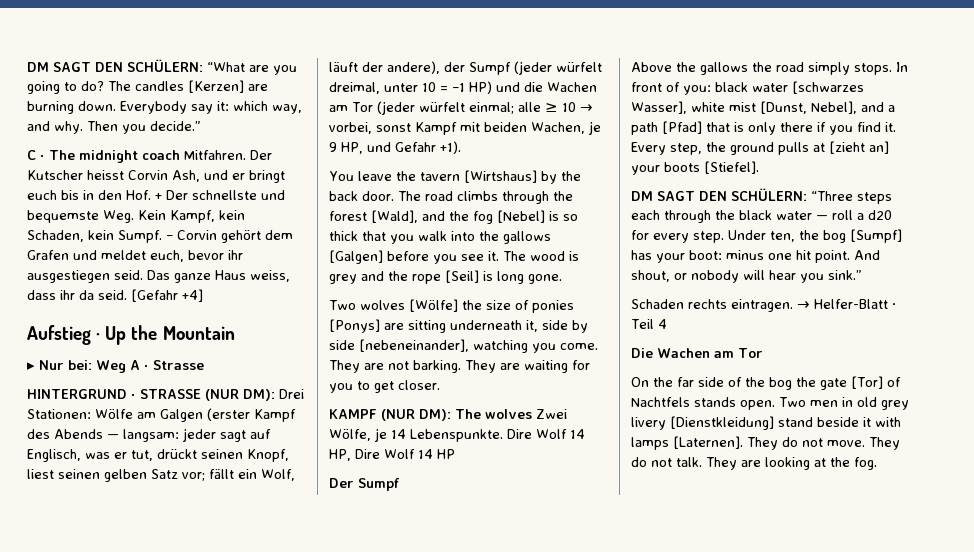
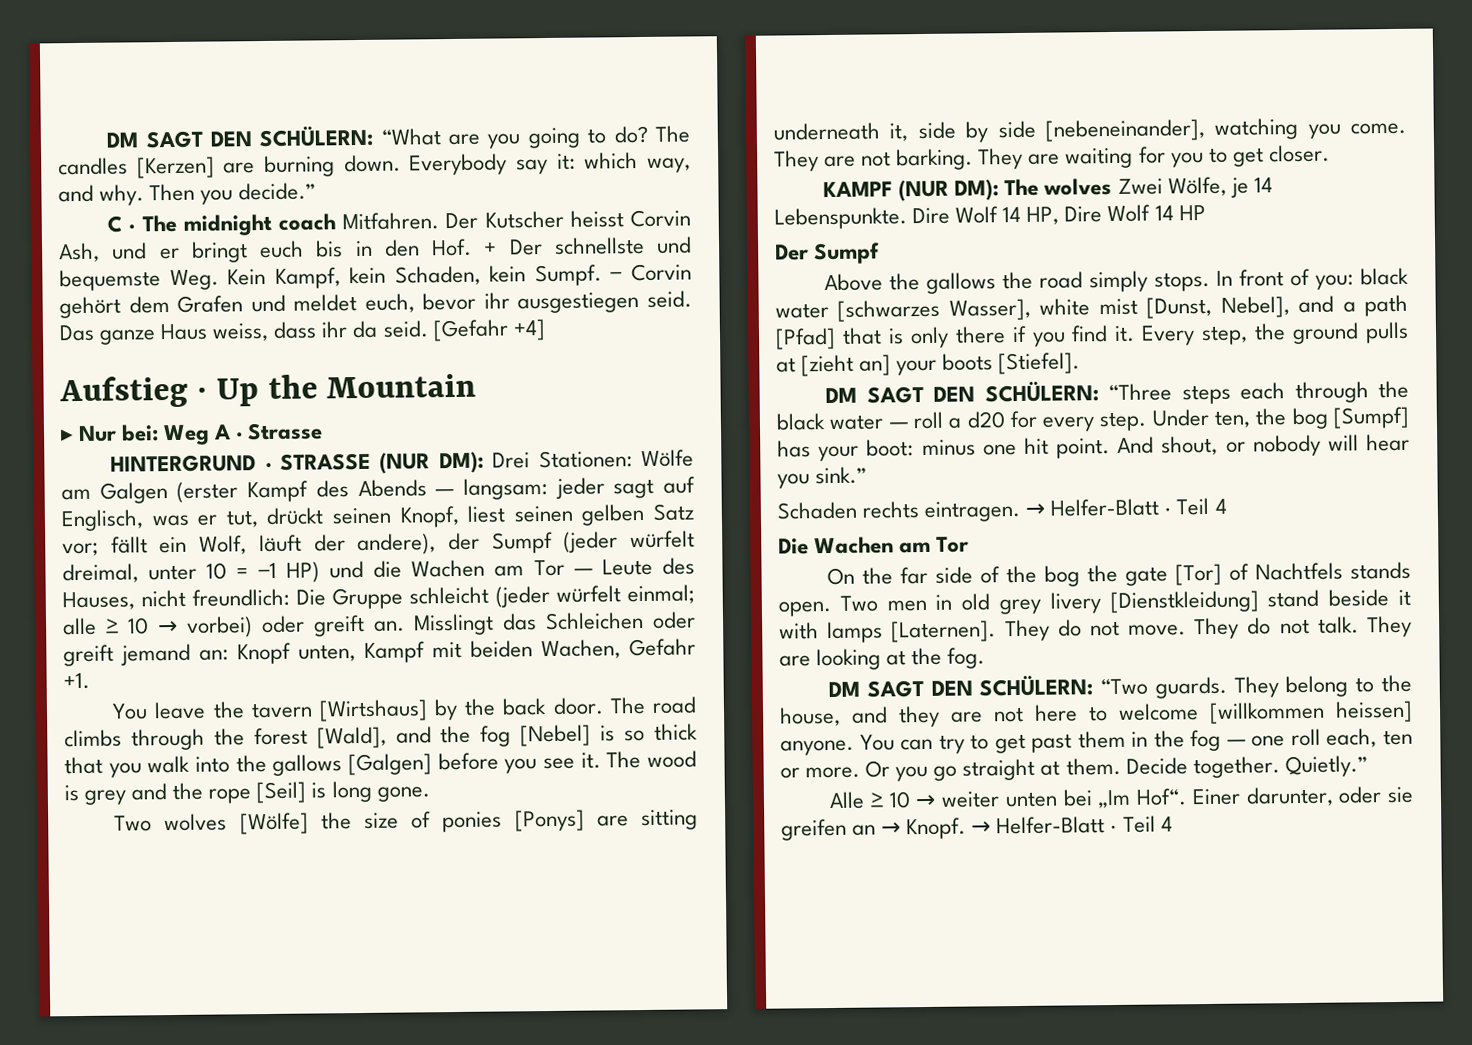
- HINTERGRUND · STRASSE (NUR DM): Drei Stationen: Wölfe am Galgen (erster Kampf des Abends — langsam: jeder sagt auf Englisch, was er tut, drückt seinen Knopf, liest seinen gelben Satz vor; fällt ein Wolf, läuft der andere), der Sumpf (jeder würfelt dreimal, unter 10 = −1 HP) und die Wachen am Tor (jeder würfelt einmal; alle ≥ 10 → vorbei, sonst Kampf mit beiden Wachen, je 9 HP, und Gefahr +1).
+ HINTERGRUND · STRASSE (NUR DM): Drei Stationen: Wölfe am Galgen (erster Kampf des Abends — langsam: jeder sagt auf Englisch, was er tut, drückt seinen Knopf, liest seinen gelben Satz vor; fällt ein Wolf, läuft der andere), der Sumpf (jeder würfelt dreimal, unter 10 = −1 HP) und die Wachen am Tor — Leute des Hauses, nicht freundlich: Die Gruppe schleicht (jeder würfelt einmal; alle ≥ 10 → vorbei) oder greift an. Misslingt das Schleichen oder greift jemand an: Knopf unten, Kampf mit beiden Wachen, Gefahr +1.
+ DM SAGT DEN SCHÜLERN: “Two guards. They belong to the house, and they are not here to welcome [willkommen heissen] anyone. You can try to get past them in the fog — one roll each, ten or more. Or you go straight at them. Decide together. Quietly.”
+ Alle ≥ 10 → weiter unten bei „Im Hof“. Einer darunter, oder sie greifen an → Knopf. → Helfer-Blatt · Teil 4

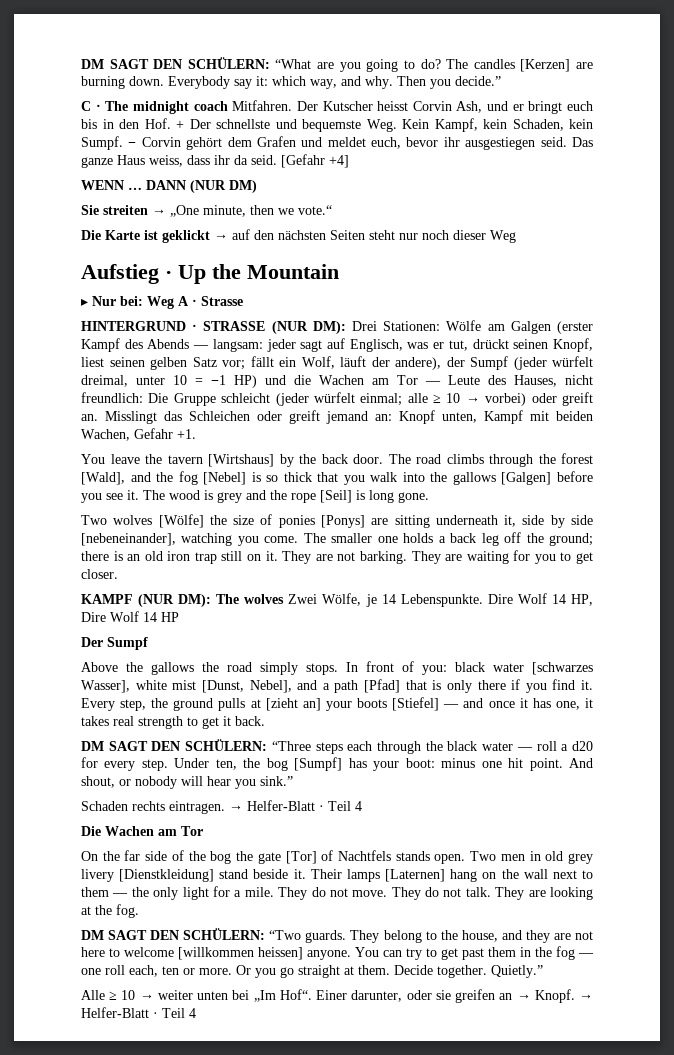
+ WENN … DANN (NUR DM)
+ Sie streiten → „One minute, then we vote.“
+ Die Karte ist geklickt → auf den nächsten Seiten steht nur noch dieser Weg
+ The smaller one holds a back leg off the ground; there is an old iron trap still on it.
- Every step, the ground pulls at [zieht an] your boots [Stiefel].
+ Every step, the ground pulls at [zieht an] your boots [Stiefel] — and once it has one, it takes real strength to get it back.
- Two men in old grey livery [Dienstkleidung] stand beside it with lamps [Laternen].
+ Two men in old grey livery [Dienstkleidung] stand beside it. Their lamps [Laternen] hang on the wall next to them — the only light for a mile.

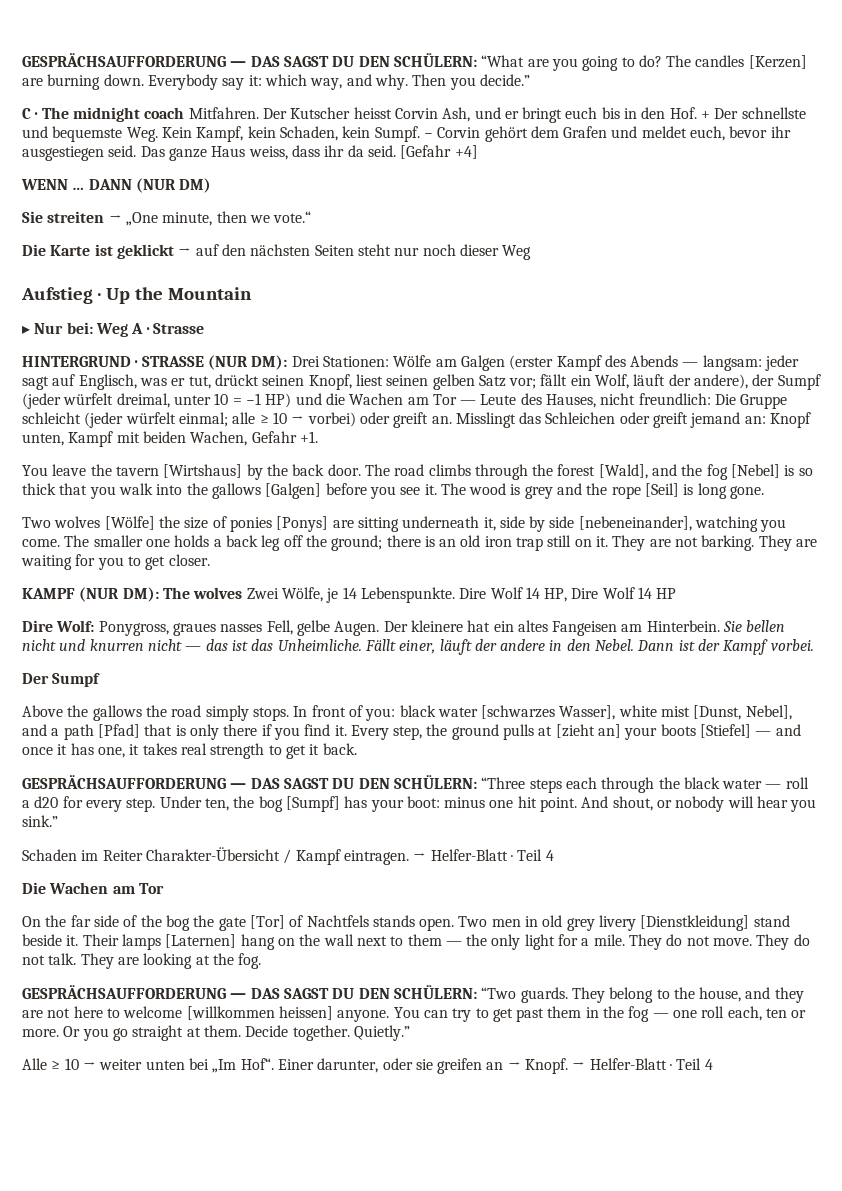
- DM SAGT DEN SCHÜLERN: “What are you going to do?
+ GESPRÄCHSAUFFORDERUNG — DAS SAGST DU DEN SCHÜLERN: “What are you going to do?
+ Dire Wolf: Ponygross, graues nasses Fell, gelbe Augen. Der kleinere hat ein altes Fangeisen am Hinterbein. Sie bellen nicht und knurren nicht — das ist das Unheimliche. Fällt einer, läuft der andere in den Nebel. Dann ist der Kampf vorbei.
- DM SAGT DEN SCHÜLERN: “Three steps each through the black water — roll a d20 for every step.
+ GESPRÄCHSAUFFORDERUNG — DAS SAGST DU DEN SCHÜLERN: “Three steps each through the black water — roll a d20 for every step.
- Schaden rechts eintragen.
+ Schaden im Reiter Charakter-Übersicht / Kampf eintragen.
- DM SAGT DEN SCHÜLERN: “Two guards.
+ GESPRÄCHSAUFFORDERUNG — DAS SAGST DU DEN SCHÜLERN: “Two guards.

